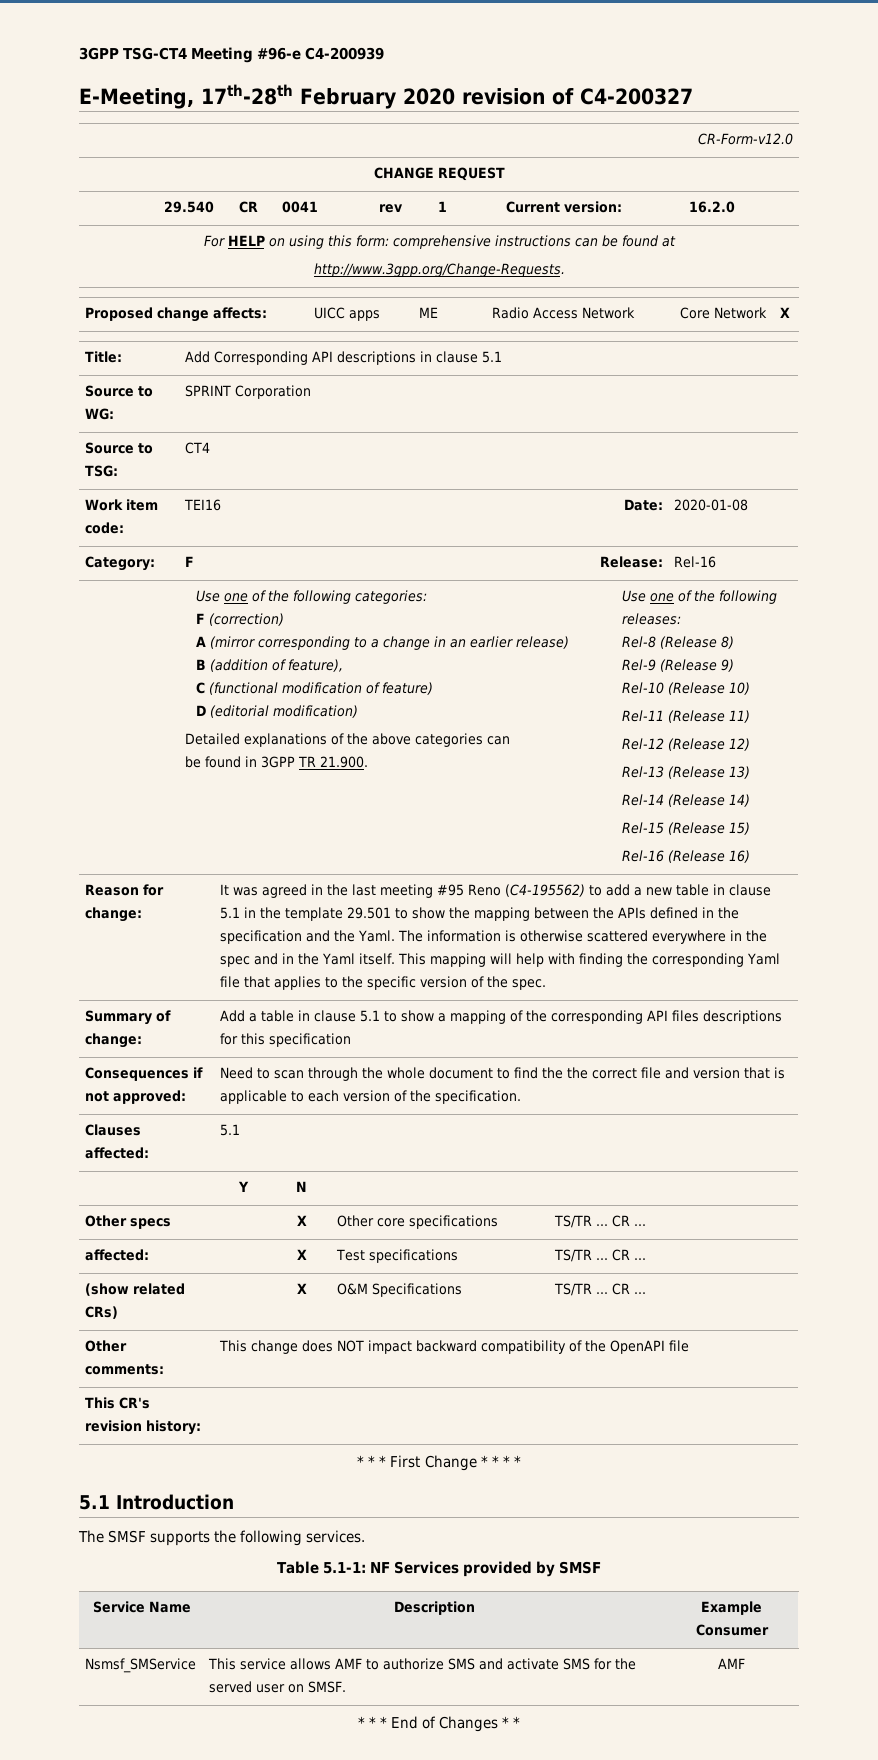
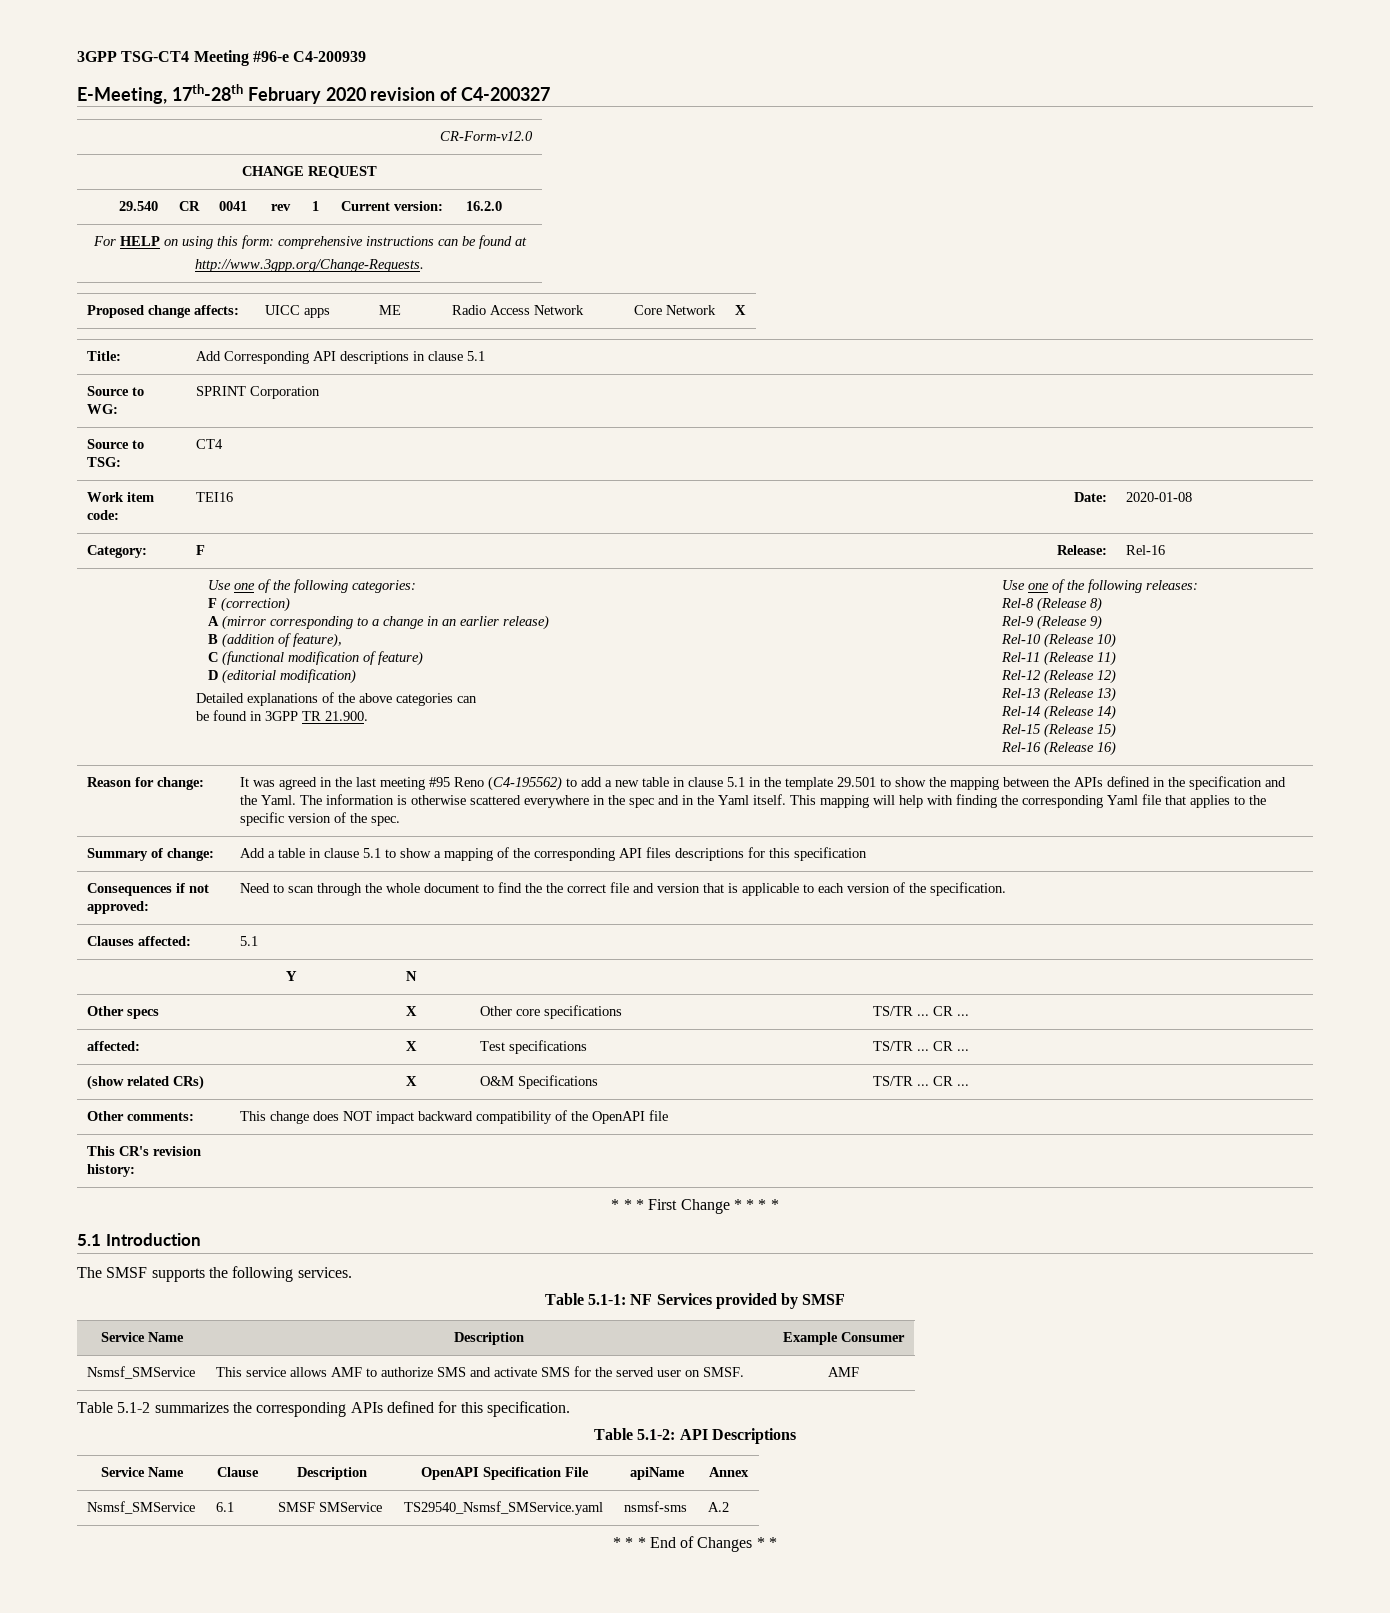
+ Table 5.1-2 summarizes the corresponding APIs defined for this specification.
+ Table 5.1-2: API Descriptions
+ Service Name | Clause | Description | OpenAPI Specification File | apiName | Annex
+ Nsmsf_SMService | 6.1 | SMSF SMService | TS29540_Nsmsf_SMService.yaml | nsmsf-sms | A.2

